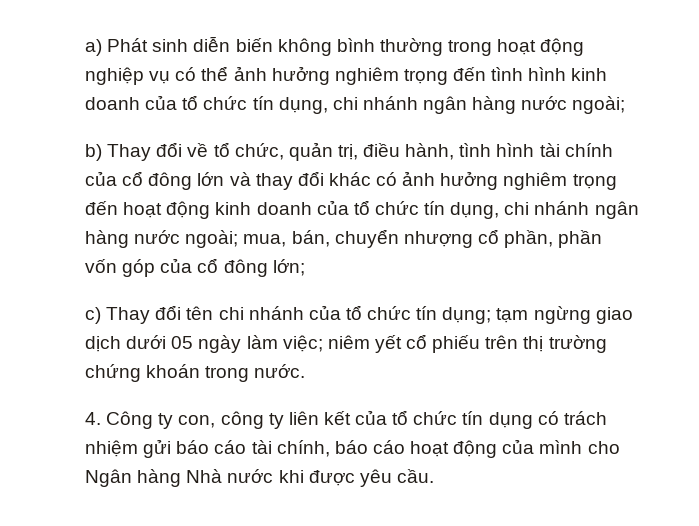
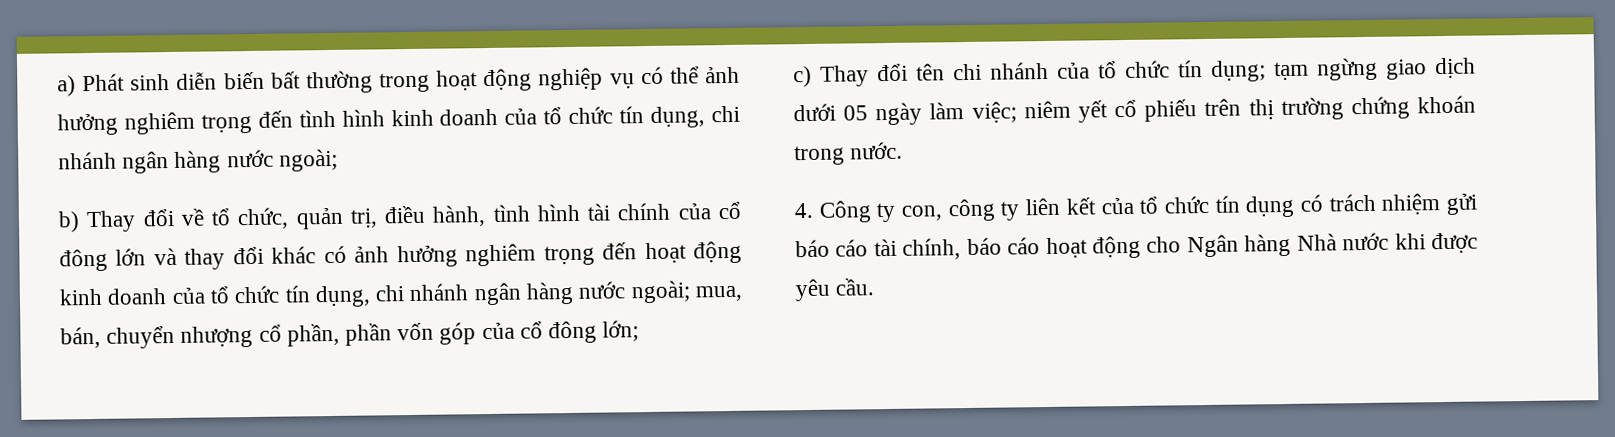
- a) Phát sinh diễn biến không bình thường trong hoạt động nghiệp vụ có thể ảnh hưởng nghiêm trọng đến tình hình kinh doanh của tổ chức tín dụng, chi nhánh ngân hàng nước ngoài;
+ a) Phát sinh diễn biến bất thường trong hoạt động nghiệp vụ có thể ảnh hưởng nghiêm trọng đến tình hình kinh doanh của tổ chức tín dụng, chi nhánh ngân hàng nước ngoài;
- 4. Công ty con, công ty liên kết của tổ chức tín dụng có trách nhiệm gửi báo cáo tài chính, báo cáo hoạt động của mình cho Ngân hàng Nhà nước khi được yêu cầu.
+ 4. Công ty con, công ty liên kết của tổ chức tín dụng có trách nhiệm gửi báo cáo tài chính, báo cáo hoạt động cho Ngân hàng Nhà nước khi được yêu cầu.

